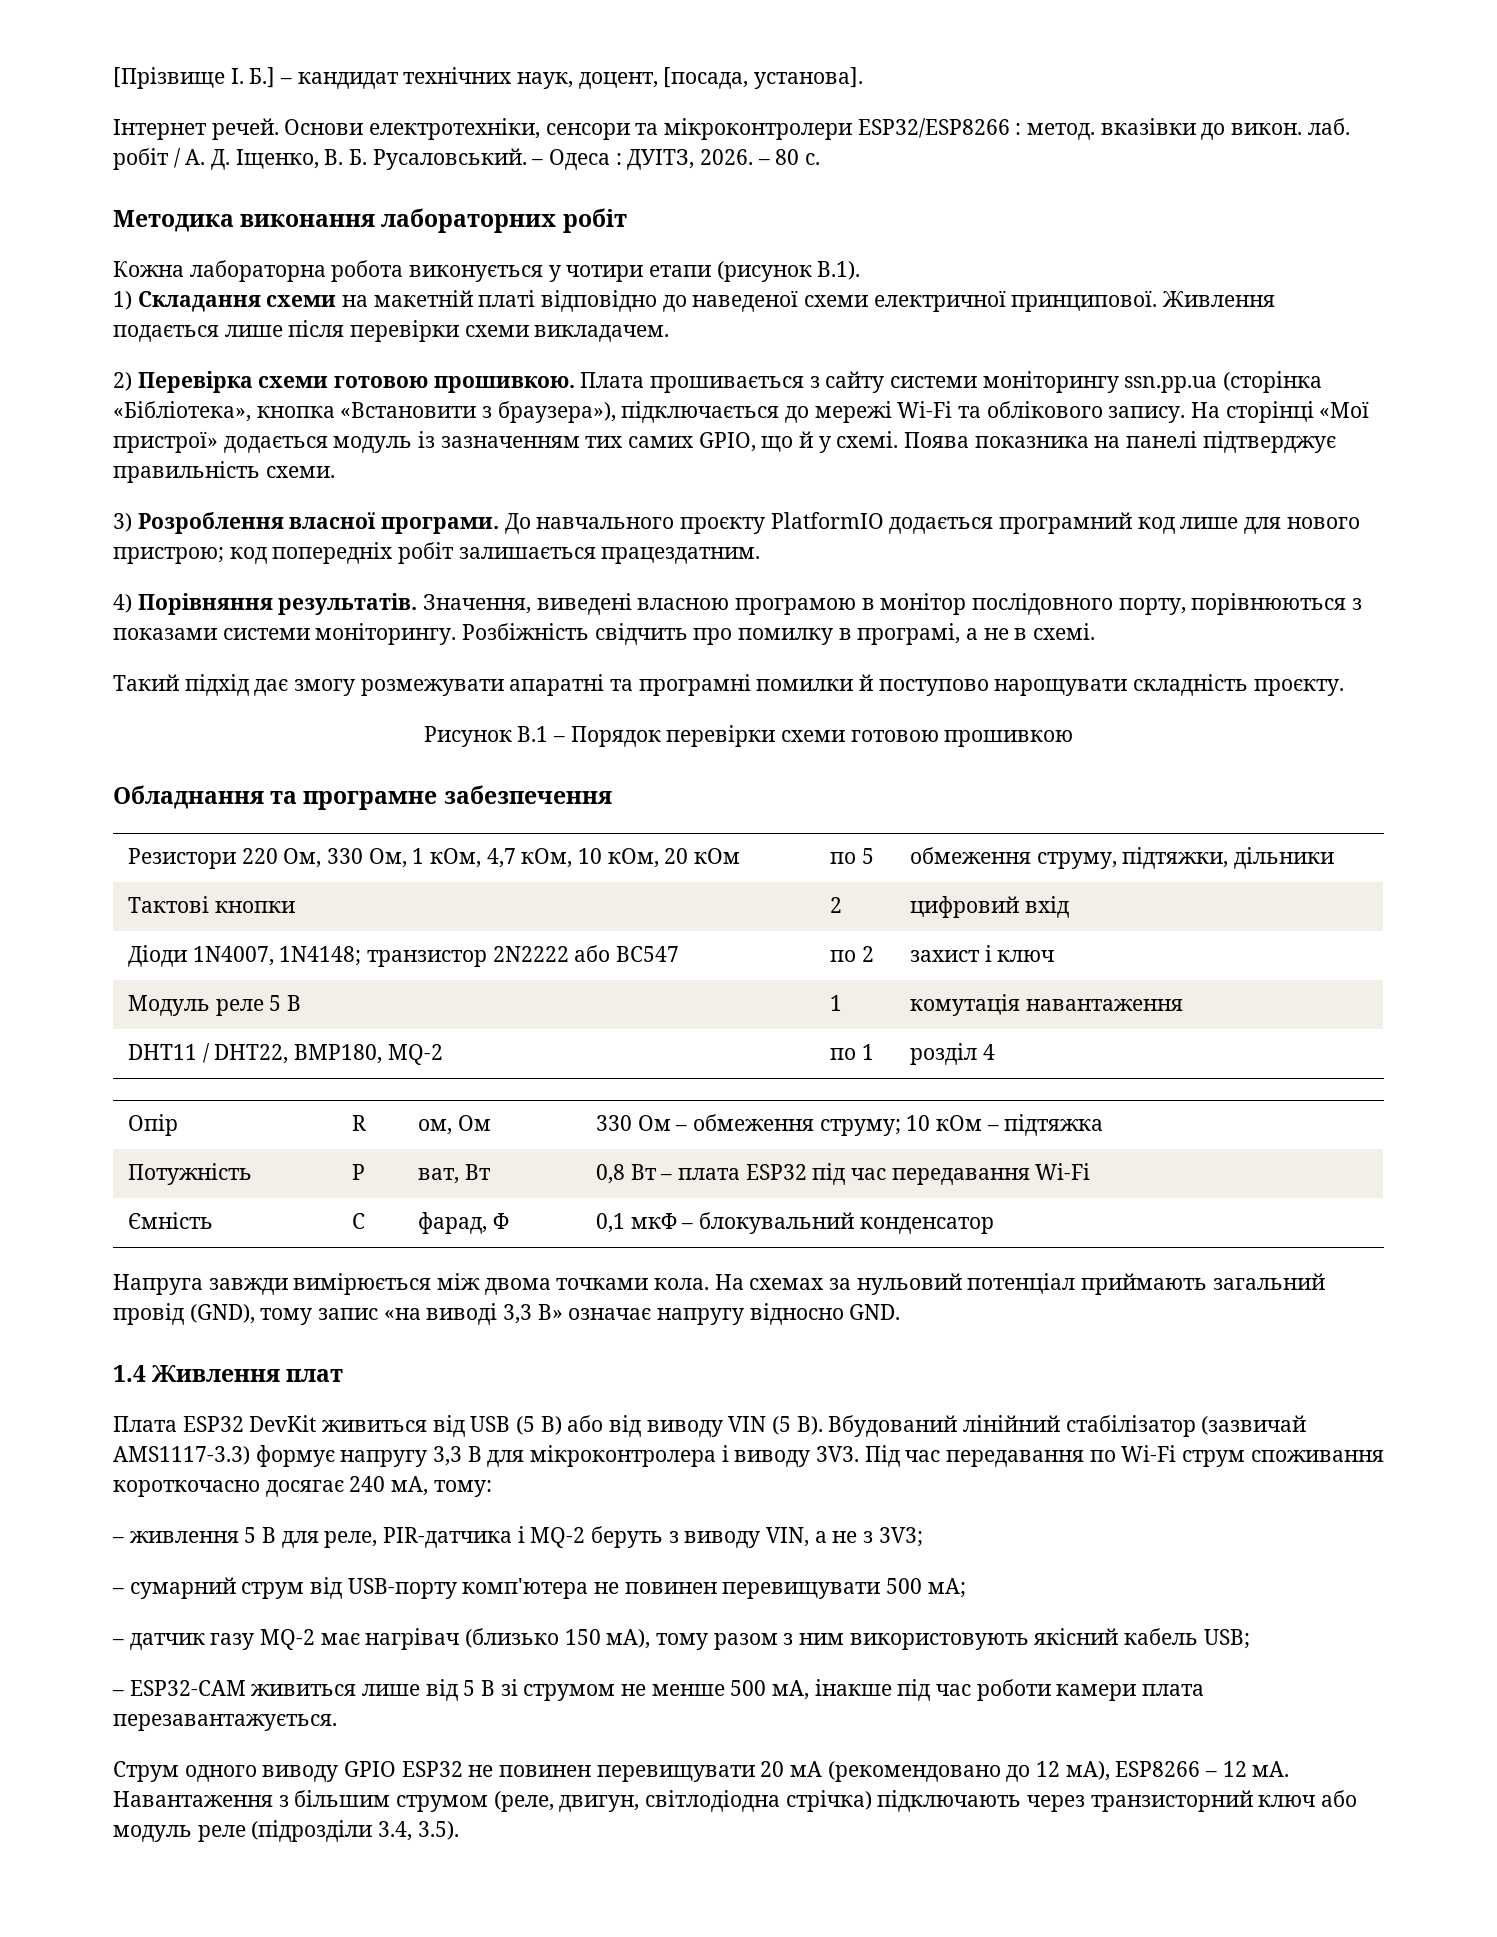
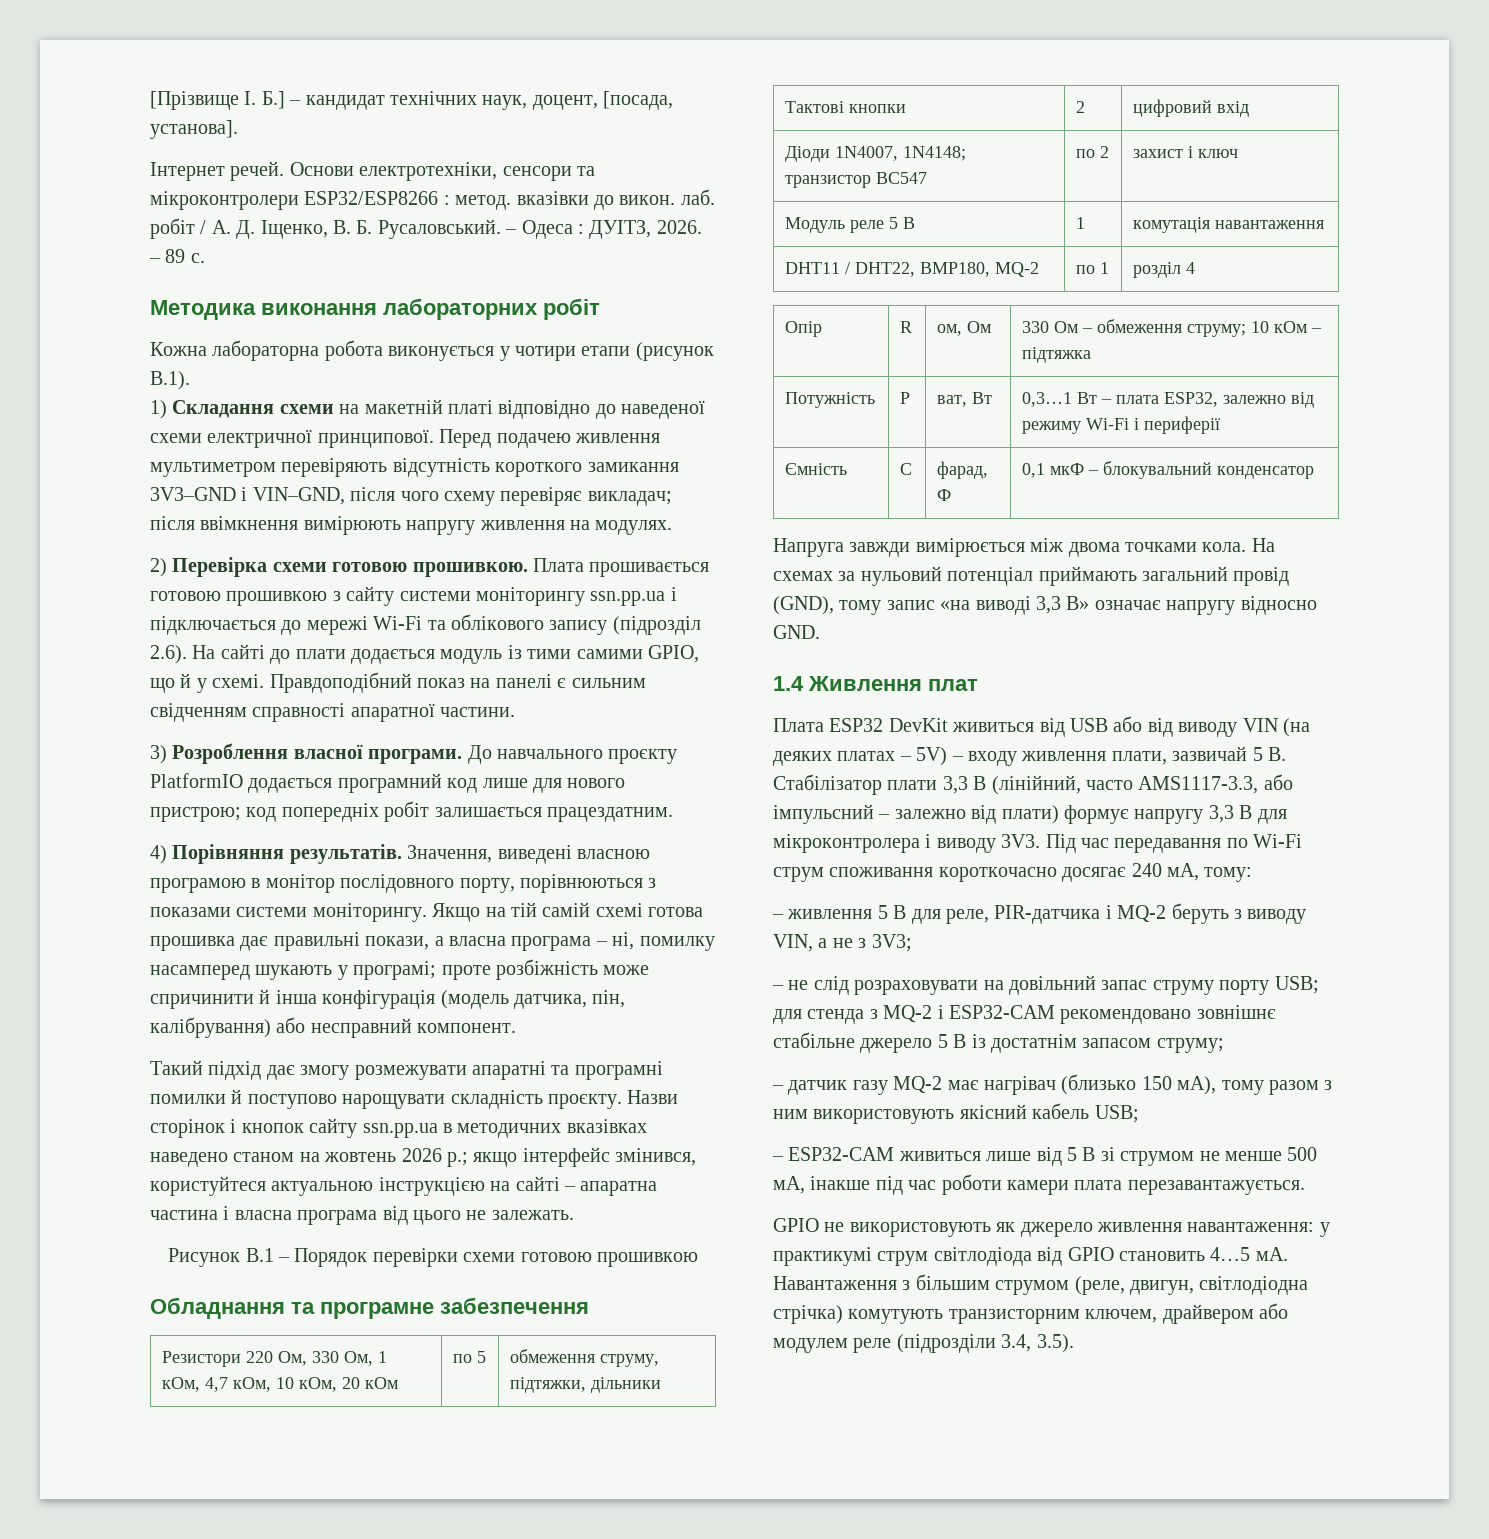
- – 80 с.
+ – 89 с.
- Живлення подається лише після перевірки схеми викладачем.
+ Перед подачею живлення мультиметром перевіряють відсутність короткого замикання 3V3–GND і VIN–GND, після чого схему перевіряє викладач; після ввімкнення вимірюють напругу живлення на модулях.
- Плата прошивається з сайту системи моніторингу ssn.pp.ua (сторінка «Бібліотека», кнопка «Встановити з браузера»), підключається до мережі Wi-Fi та облікового запису. На сторінці «Мої пристрої» додається модуль із зазначенням тих самих GPIO, що й у схемі.
+ Плата прошивається готовою прошивкою з сайту системи моніторингу ssn.pp.ua і підключається до мережі Wi-Fi та облікового запису (підрозділ 2.6). На сайті до плати додається модуль із тими самими GPIO, що й у схемі.
- Поява показника на панелі підтверджує правильність схеми.
+ Правдоподібний показ на панелі є сильним свідченням справності апаратної частини.
- Розбіжність свідчить про помилку в програмі, а не в схемі.
+ Якщо на тій самій схемі готова прошивка дає правильні покази, а власна програма – ні, помилку насамперед шукають у програмі; проте розбіжність може спричинити й інша конфігурація (модель датчика, пін, калібрування) або несправний компонент.
+ Назви сторінок і кнопок сайту ssn.pp.ua в методичних вказівках наведено станом на жовтень 2026 р.; якщо інтерфейс змінився, користуйтеся актуальною інструкцією на сайті – апаратна частина і власна програма від цього не залежать.
- Діоди 1N4007, 1N4148; транзистор 2N2222 або BC547 | по 2 | захист і ключ
+ Діоди 1N4007, 1N4148; транзистор BC547 | по 2 | захист і ключ
- Потужність | P | ват, Вт | 0,8 Вт – плата ESP32 під час передавання Wi-Fi
+ Потужність | P | ват, Вт | 0,3…1 Вт – плата ESP32, залежно від режиму Wi-Fi і периферії
- Плата ESP32 DevKit живиться від USB (5 В) або від виводу VIN (5 В). Вбудований лінійний стабілізатор (зазвичай AMS1117-3.3) формує напругу 3,3 В для мікроконтролера і виводу 3V3.
+ Плата ESP32 DevKit живиться від USB або від виводу VIN (на деяких платах – 5V) – входу живлення плати, зазвичай 5 В. Стабілізатор плати 3,3 В (лінійний, часто AMS1117-3.3, або імпульсний – залежно від плати) формує напругу 3,3 В для мікроконтролера і виводу 3V3.
- – сумарний струм від USB-порту комп'ютера не повинен перевищувати 500 мА;
+ – не слід розраховувати на довільний запас струму порту USB; для стенда з MQ-2 і ESP32-CAM рекомендовано зовнішнє стабільне джерело 5 В із достатнім запасом струму;
- Струм одного виводу GPIO ESP32 не повинен перевищувати 20 мА (рекомендовано до 12 мА), ESP8266 – 12 мА.
+ GPIO не використовують як джерело живлення навантаження: у практикумі струм світлодіода від GPIO становить 4…5 мА.
- Навантаження з більшим струмом (реле, двигун, світлодіодна стрічка) підключають через транзисторний ключ або модуль реле (підрозділи 3.4, 3.5).
+ Навантаження з більшим струмом (реле, двигун, світлодіодна стрічка) комутують транзисторним ключем, драйвером або модулем реле (підрозділи 3.4, 3.5).

